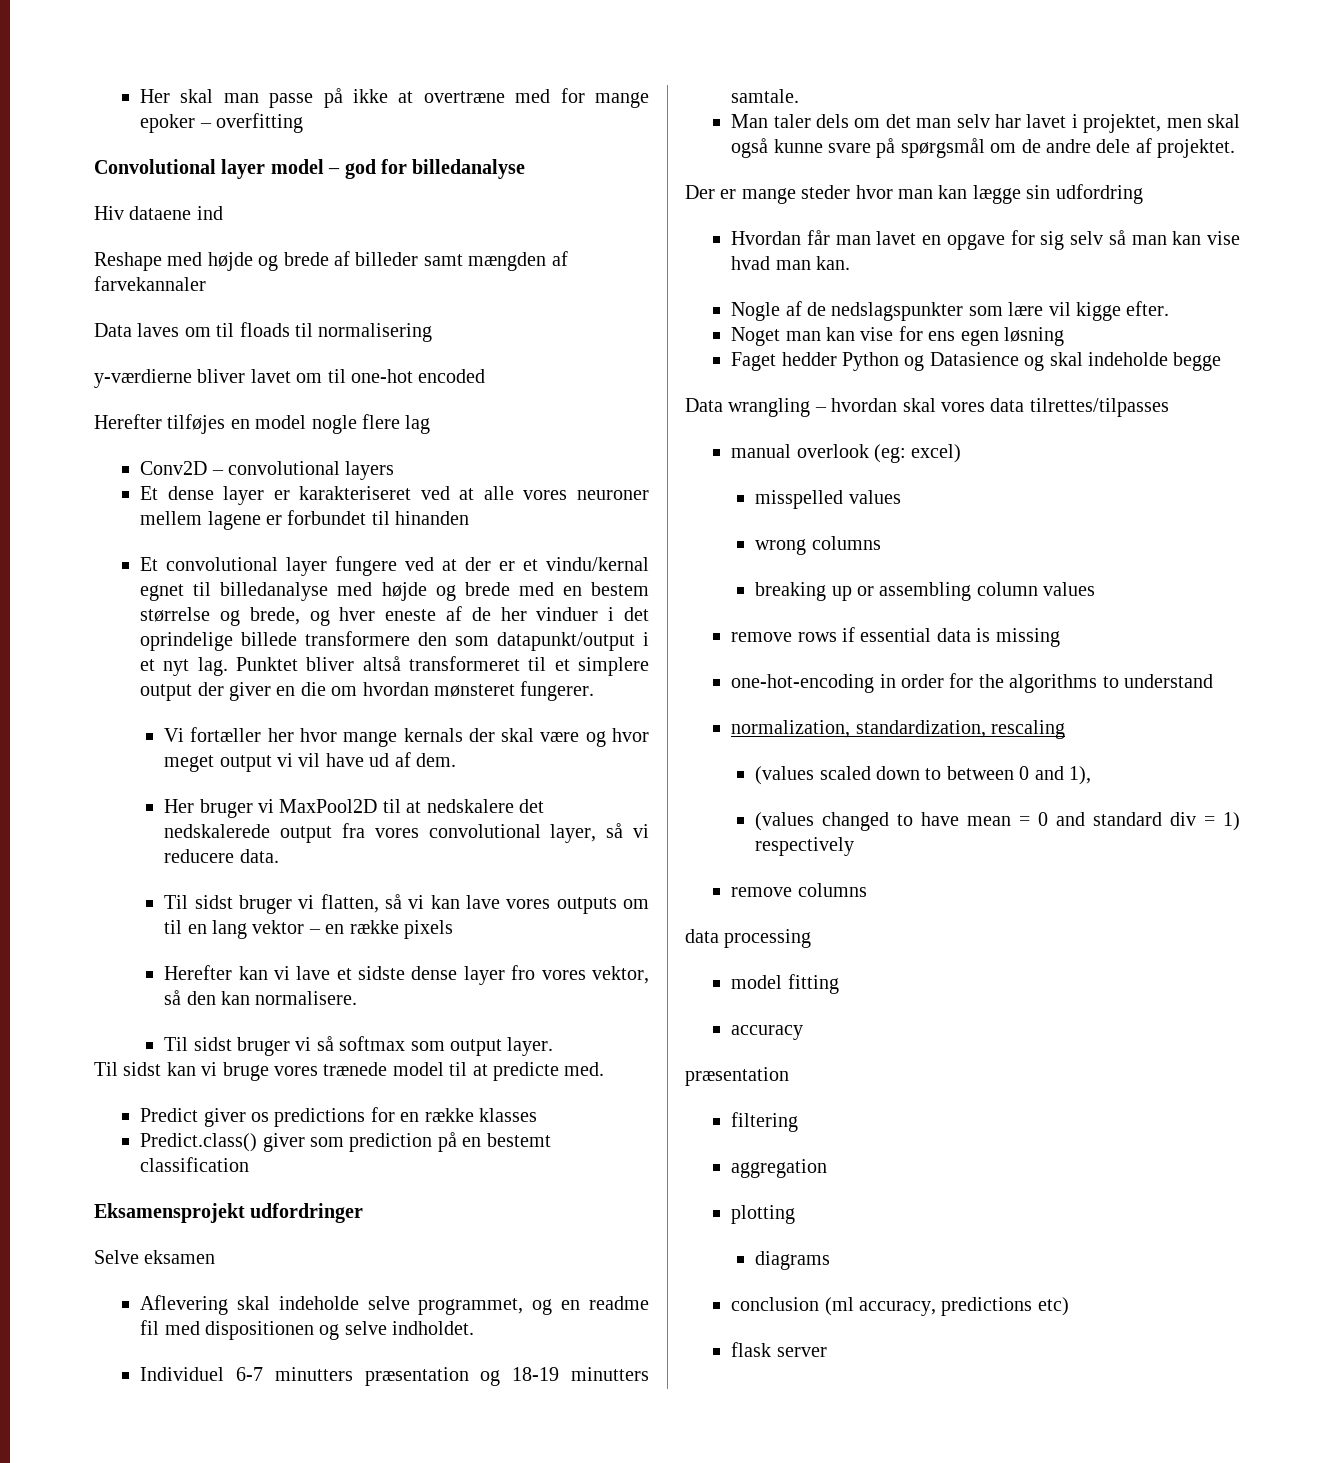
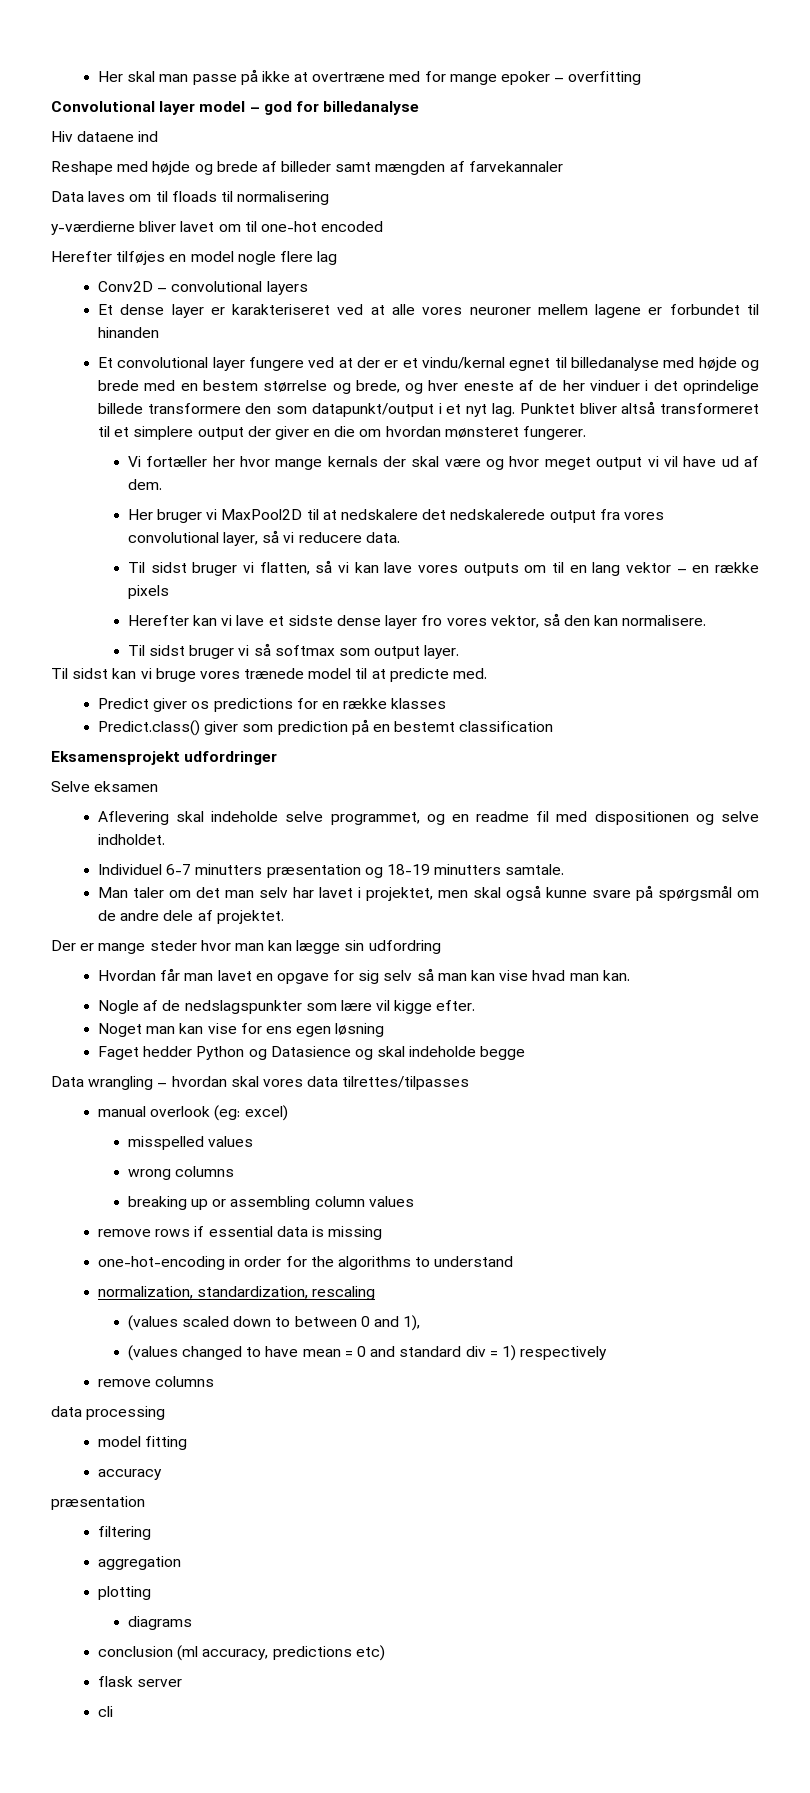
- Man taler dels om det man selv har lavet i projektet, men skal også kunne svare på spørgsmål om de andre dele af projektet.
+ Man taler om det man selv har lavet i projektet, men skal også kunne svare på spørgsmål om de andre dele af projektet.
+ cli

